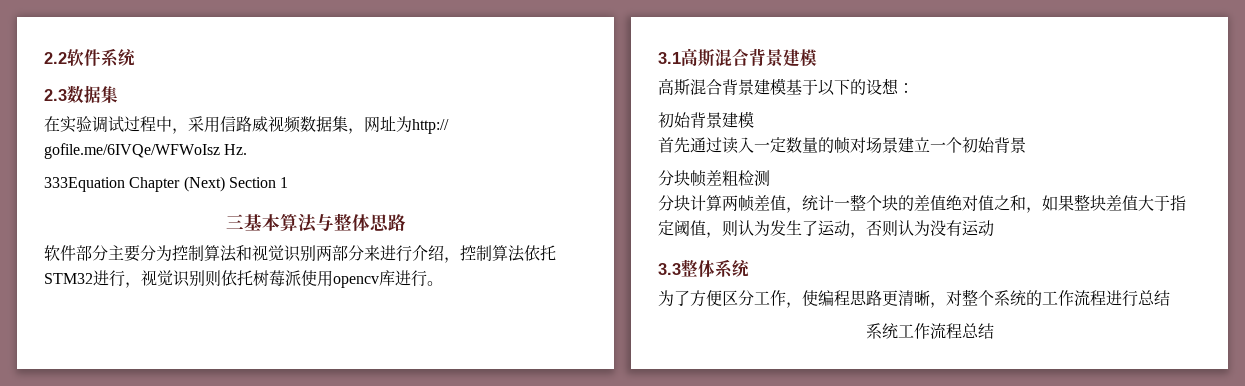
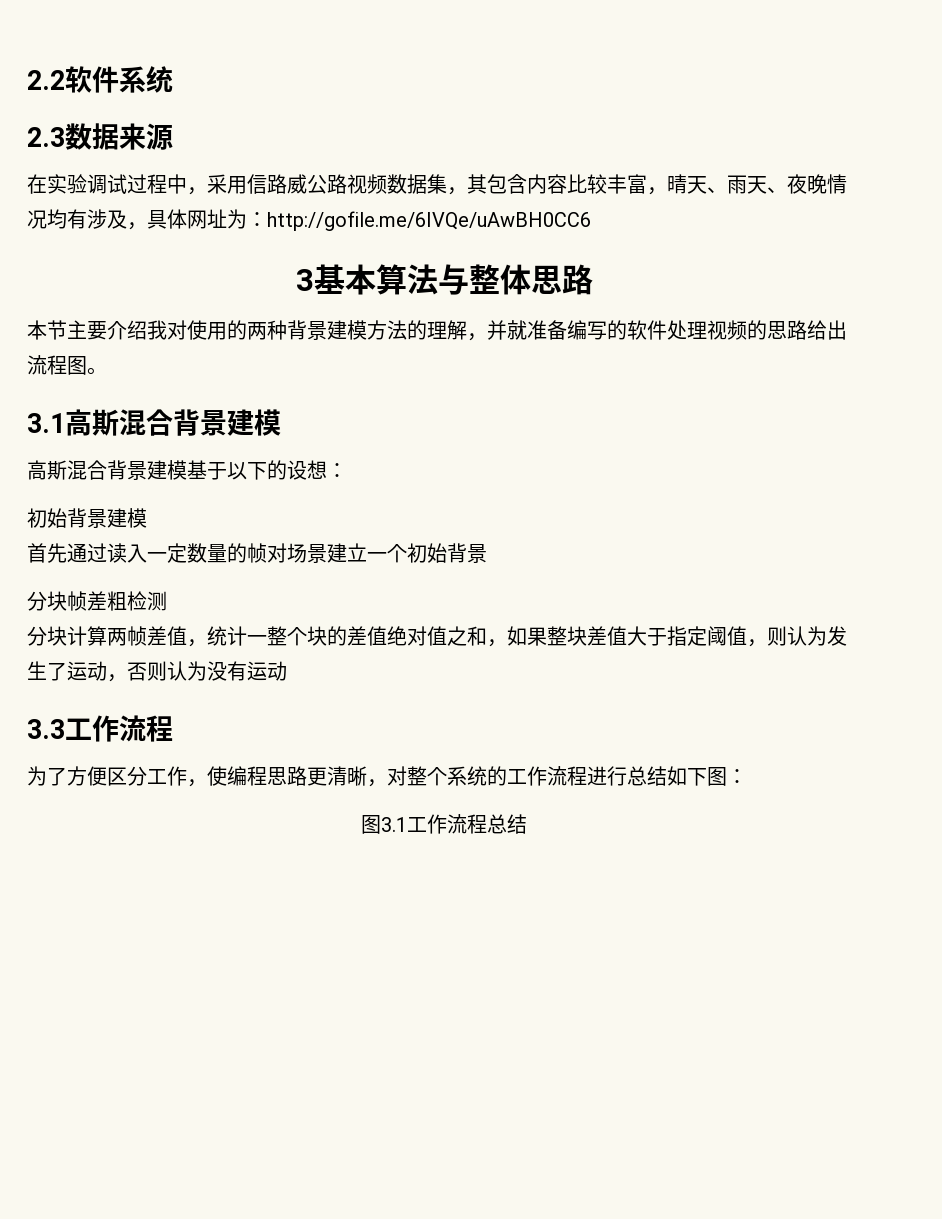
- 2.3数据集
+ 2.3数据来源
- 在实验调试过程中，采用信路威视频数据集，网址为http:// gofile.me/6IVQe/WFWoIsz Hz.
- 333Equation Chapter (Next) Section 1
- 三基本算法与整体思路
+ 在实验调试过程中，采用信路威公路视频数据集，其包含内容比较丰富，晴天、雨天、夜晚情况均有涉及，具体网址为：http://gofile.me/6IVQe/uAwBH0CC6
+ 3基本算法与整体思路
- 软件部分主要分为控制算法和视觉识别两部分来进行介绍，控制算法依托STM32进行，视觉识别则依托树莓派使用opencv库进行。
+ 本节主要介绍我对使用的两种背景建模方法的理解，并就准备编写的软件处理视频的思路给出流程图。
- 3.3整体系统
+ 3.3工作流程
- 为了方便区分工作，使编程思路更清晰，对整个系统的工作流程进行总结
- 系统工作流程总结
+ 为了方便区分工作，使编程思路更清晰，对整个系统的工作流程进行总结如下图：
+ 图3.1工作流程总结

